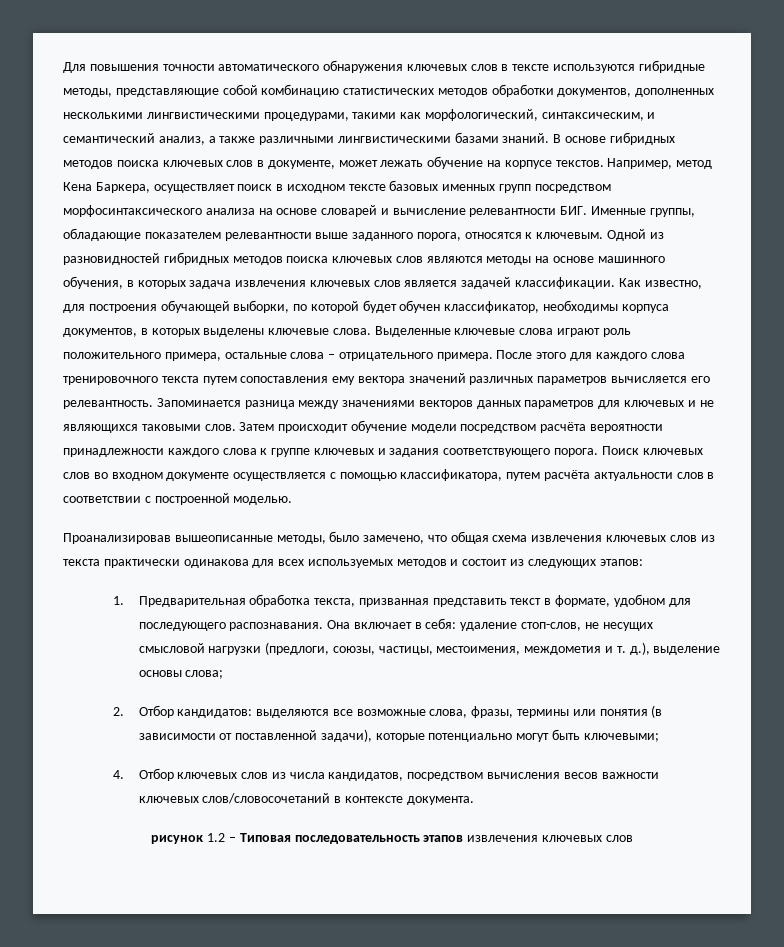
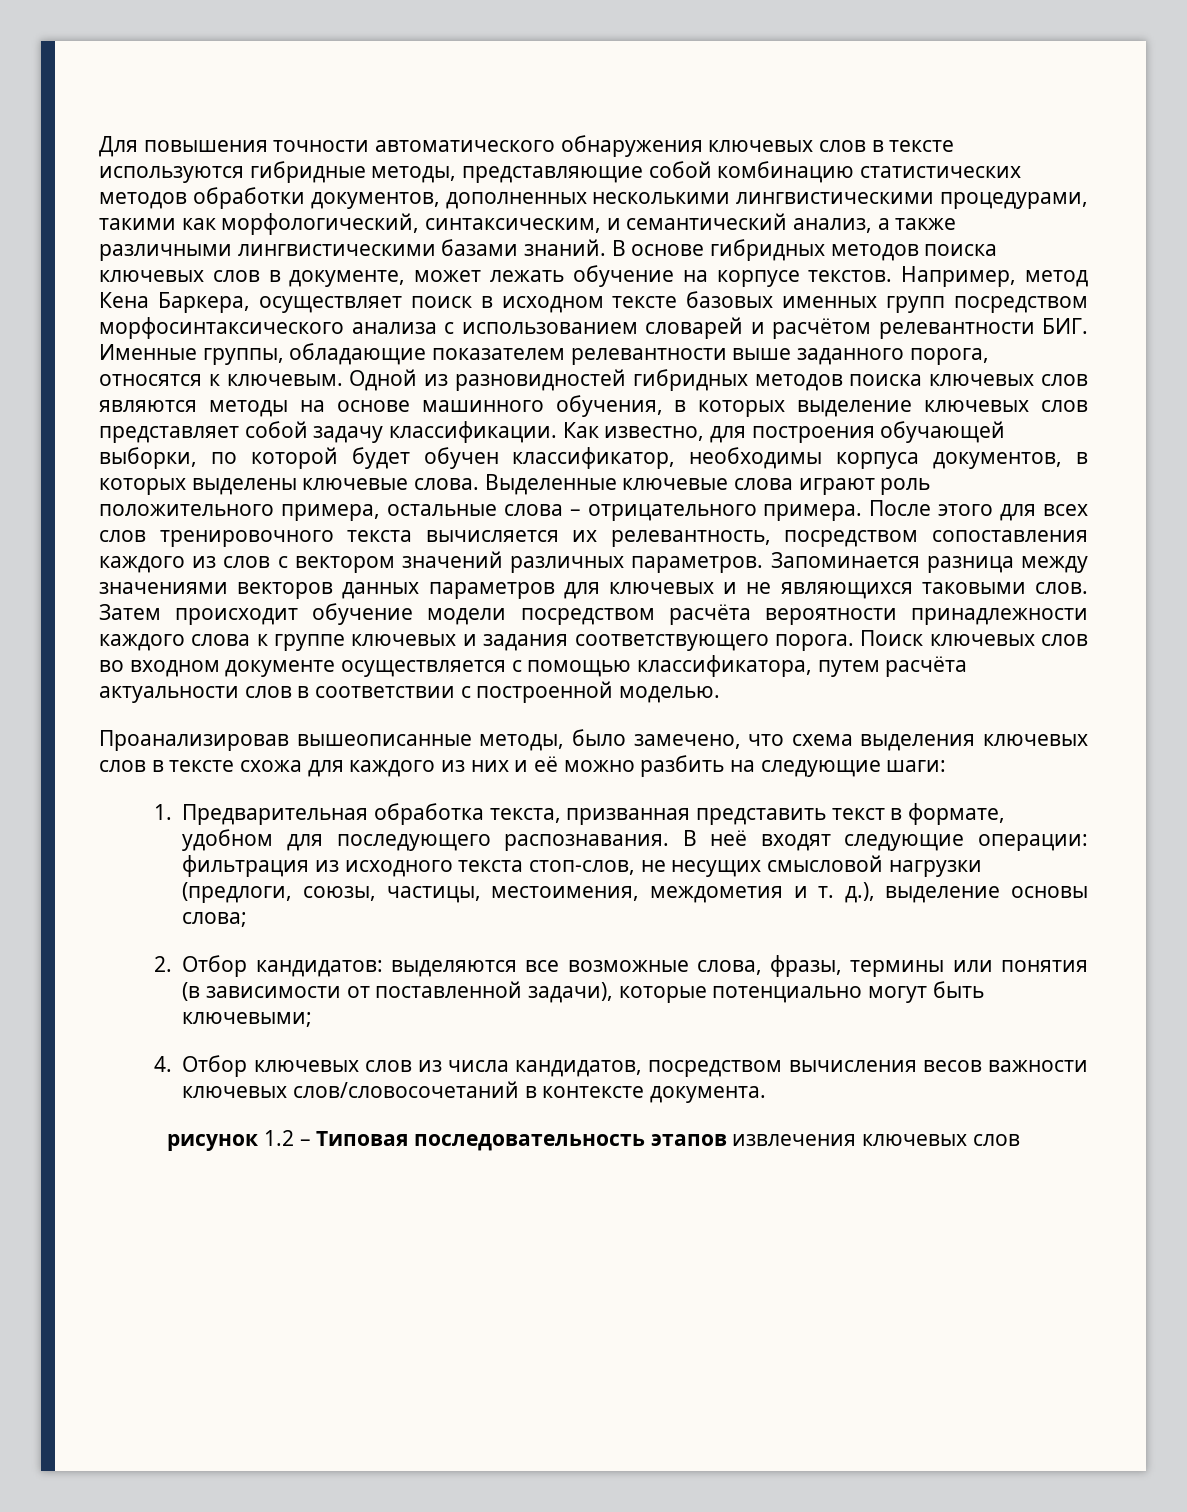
- Например, метод Кена Баркера, осуществляет поиск в исходном тексте базовых именных групп посредством морфосинтаксического анализа на основе словарей и вычисление релевантности БИГ. Именные группы, обладающие показателем релевантности выше заданного порога, относятся к ключевым.
+ Например, метод Кена Баркера, осуществляет поиск в исходном тексте базовых именных групп посредством морфосинтаксического анализа с использованием словарей и расчётом релевантности БИГ. Именные группы, обладающие показателем релевантности выше заданного порога, относятся к ключевым.
- Одной из разновидностей гибридных методов поиска ключевых слов являются методы на основе машинного обучения, в которых задача извлечения ключевых слов является задачей классификации.
+ Одной из разновидностей гибридных методов поиска ключевых слов являются методы на основе машинного обучения, в которых выделение ключевых слов представляет собой задачу классификации.
- После этого для каждого слова тренировочного текста путем сопоставления ему вектора значений различных параметров вычисляется его релевантность.
+ После этого для всех слов тренировочного текста вычисляется их релевантность, посредством сопоставления каждого из слов с вектором значений различных параметров.
- Проанализировав вышеописанные методы, было замечено, что общая схема извлечения ключевых слов из текста практически одинакова для всех используемых методов и состоит из следующих этапов:
+ Проанализировав вышеописанные методы, было замечено, что схема выделения ключевых слов в тексте схожа для каждого из них и её можно разбить на следующие шаги:
- Она включает в себя: удаление стоп-слов, не несущих смысловой нагрузки (предлоги, союзы, частицы, местоимения, междометия и т. д.), выделение основы слова;
+ В неё входят следующие операции: фильтрация из исходного текста стоп-слов, не несущих смысловой нагрузки (предлоги, союзы, частицы, местоимения, междометия и т. д.), выделение основы слова;

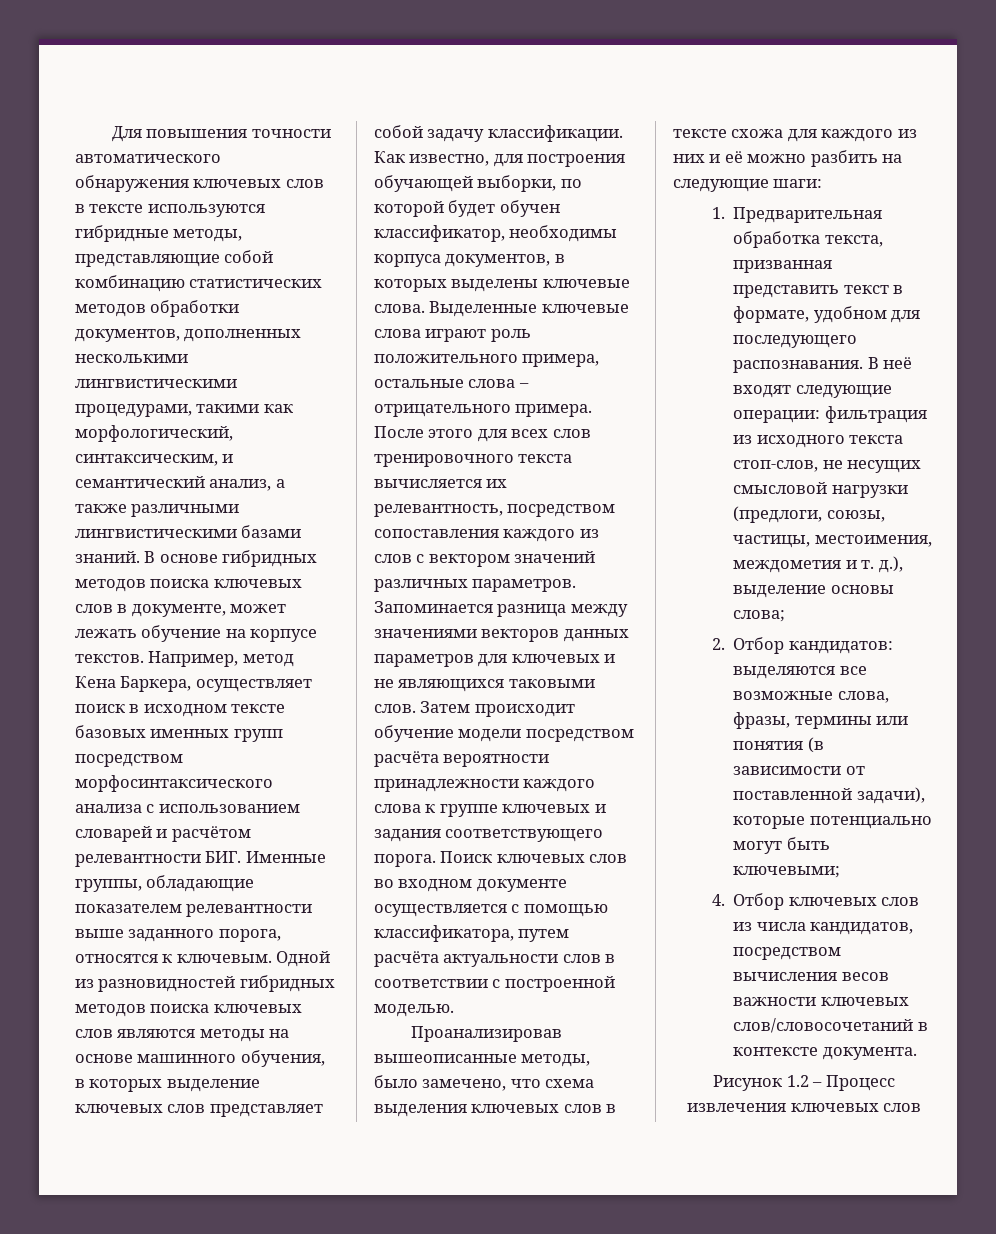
- рисунок 1.2 – Типовая последовательность этапов извлечения ключевых слов
+ Рисунок 1.2 – Процесс извлечения ключевых слов

